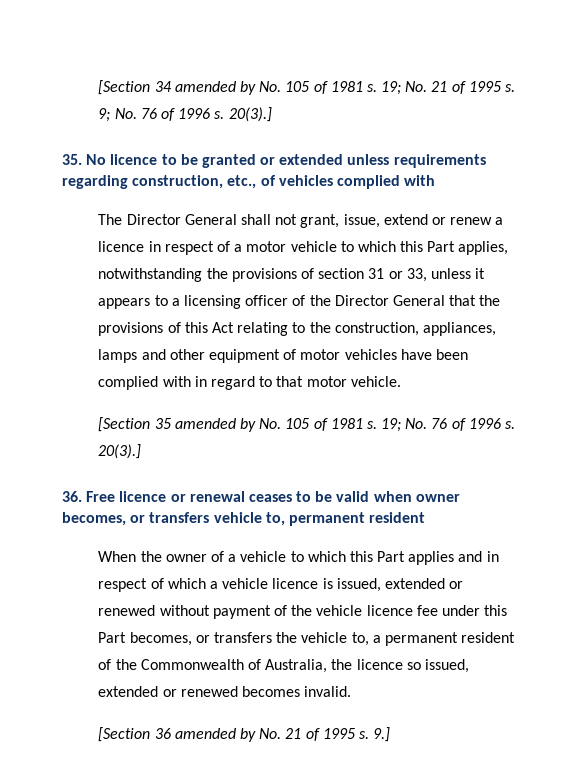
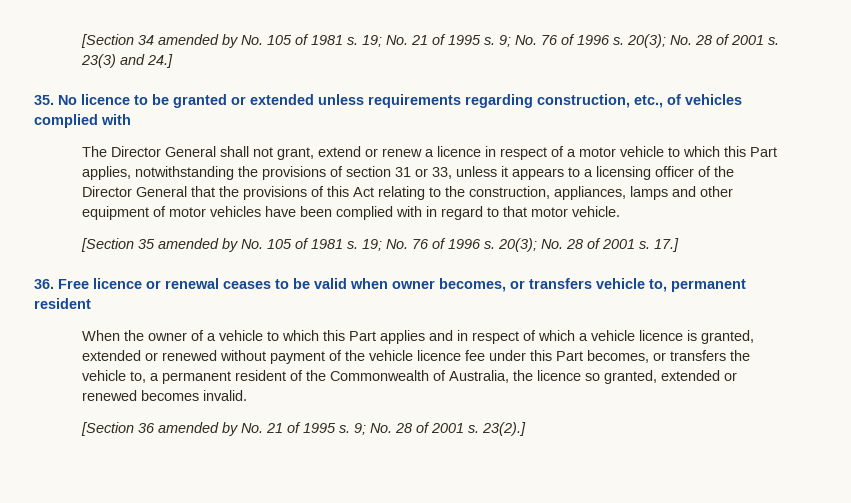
- 9; No. 76 of 1996 s. 20(3).]
+ 9; No. 76 of 1996 s. 20(3); No. 28 of 2001 s. 23(3) and 24.]
- The Director General shall not grant, issue, extend or renew a licence in respect of a motor vehicle to which this Part applies, notwithstanding the provisions of section 31 or 33, unless it appears to a licensing officer of the Director General that the provisions of this Act relating to the construction, appliances, lamps and other equipment of motor vehicles have been complied with in regard to that motor vehicle.
+ The Director General shall not grant, extend or renew a licence in respect of a motor vehicle to which this Part applies, notwithstanding the provisions of section 31 or 33, unless it appears to a licensing officer of the Director General that the provisions of this Act relating to the construction, appliances, lamps and other equipment of motor vehicles have been complied with in regard to that motor vehicle.
- 19; No. 76 of 1996 s. 20(3).]
+ 19; No. 76 of 1996 s. 20(3); No. 28 of 2001 s. 17.]
- When the owner of a vehicle to which this Part applies and in respect of which a vehicle licence is issued, extended or renewed without payment of the vehicle licence fee under this Part becomes, or transfers the vehicle to, a permanent resident of the Commonwealth of Australia, the licence so issued, extended or renewed becomes invalid.
+ When the owner of a vehicle to which this Part applies and in respect of which a vehicle licence is granted, extended or renewed without payment of the vehicle licence fee under this Part becomes, or transfers the vehicle to, a permanent resident of the Commonwealth of Australia, the licence so granted, extended or renewed becomes invalid.
- 9.]
+ 9; No. 28 of 2001 s. 23(2).]

